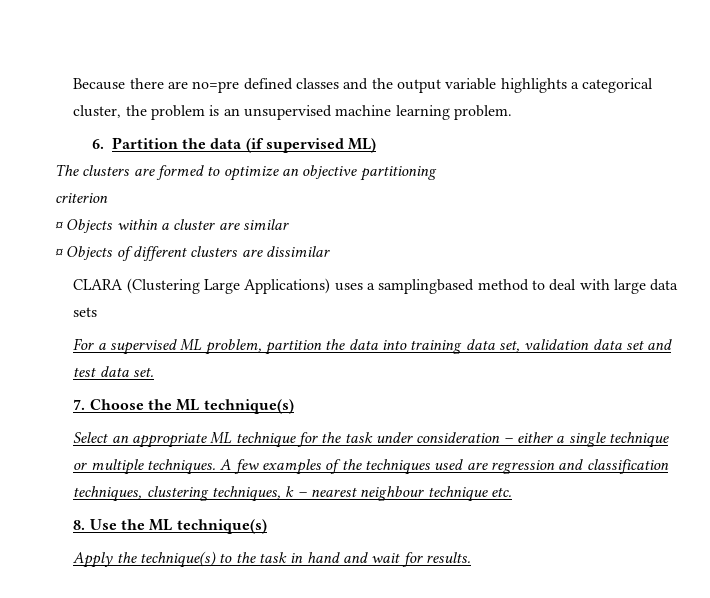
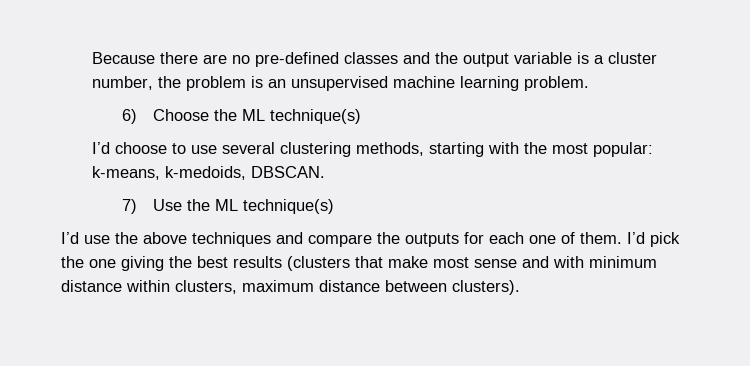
- Because there are no=pre defined classes and the output variable highlights a categorical cluster, the problem is an unsupervised machine learning problem.
+ Because there are no pre-defined classes and the output variable is a cluster number, the problem is an unsupervised machine learning problem.
- 6. Partition the data (if supervised ML)
- The clusters are formed to optimize an objective partitioning
- criterion
- ¤ Objects within a cluster are similar
- ¤ Objects of different clusters are dissimilar
- CLARA (Clustering Large Applications) uses a samplingbased method to deal with large data sets
- For a supervised ML problem, partition the data into training data set, validation data set and test data set.
- 7. Choose the ML technique(s)
- Select an appropriate ML technique for the task under consideration – either a single technique or multiple techniques. A few examples of the techniques used are regression and classification techniques, clustering techniques, k – nearest neighbour technique etc.
- 8. Use the ML technique(s)
- Apply the technique(s) to the task in hand and wait for results.
+ 6) Choose the ML technique(s)
+ I’d choose to use several clustering methods, starting with the most popular: k-means, k-medoids, DBSCAN.
+ 7) Use the ML technique(s)
+ I’d use the above techniques and compare the outputs for each one of them. I’d pick the one giving the best results (clusters that make most sense and with minimum distance within clusters, maximum distance between clusters).

